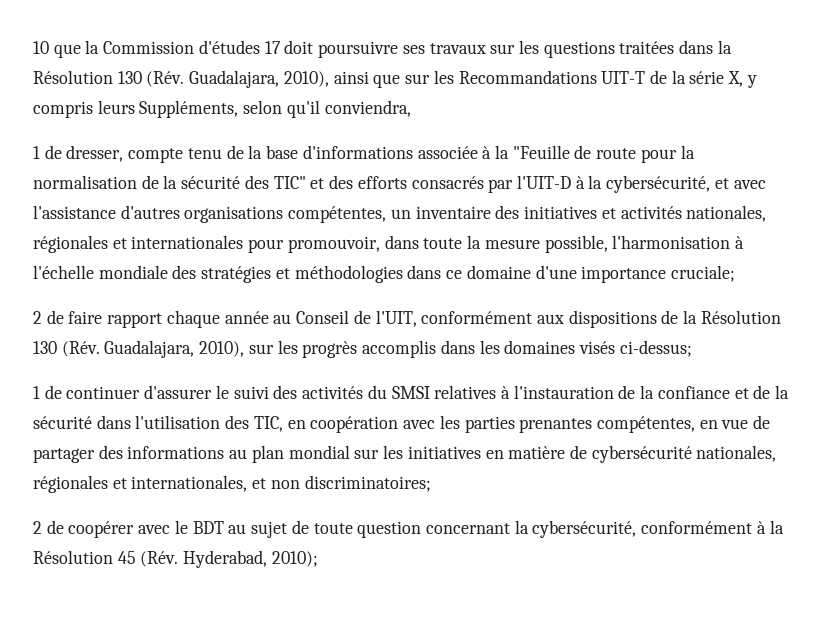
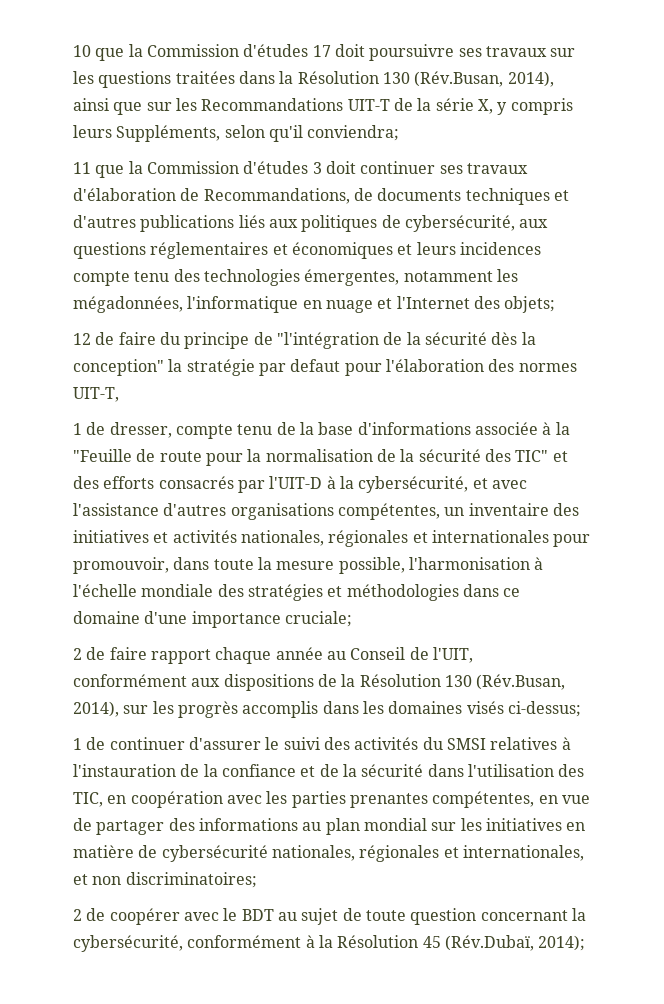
- 10 que la Commission d'études 17 doit poursuivre ses travaux sur les questions traitées dans la Résolution 130 (Rév. Guadalajara, 2010), ainsi que sur les Recommandations UIT-T de la série X, y compris leurs Suppléments, selon qu'il conviendra,
+ 10 que la Commission d'études 17 doit poursuivre ses travaux sur les questions traitées dans la Résolution 130 (Rév.Busan, 2014), ainsi que sur les Recommandations UIT-T de la série X, y compris leurs Suppléments, selon qu'il conviendra;
+ 11 que la Commission d'études 3 doit continuer ses travaux d'élaboration de Recommandations, de documents techniques et d'autres publications liés aux politiques de cybersécurité, aux questions réglementaires et économiques et leurs incidences compte tenu des technologies émergentes, notamment les mégadonnées, l'informatique en nuage et l'Internet des objets;
+ 12 de faire du principe de "l'intégration de la sécurité dès la conception" la stratégie par defaut pour l'élaboration des normes UIT-T,
- 2 de faire rapport chaque année au Conseil de l'UIT, conformément aux dispositions de la Résolution 130 (Rév. Guadalajara, 2010), sur les progrès accomplis dans les domaines visés ci-dessus;
+ 2 de faire rapport chaque année au Conseil de l'UIT, conformément aux dispositions de la Résolution 130 (Rév.Busan, 2014), sur les progrès accomplis dans les domaines visés ci-dessus;
- 2 de coopérer avec le BDT au sujet de toute question concernant la cybersécurité, conformément à la Résolution 45 (Rév. Hyderabad, 2010);
+ 2 de coopérer avec le BDT au sujet de toute question concernant la cybersécurité, conformément à la Résolution 45 (Rév.Dubaï, 2014);

